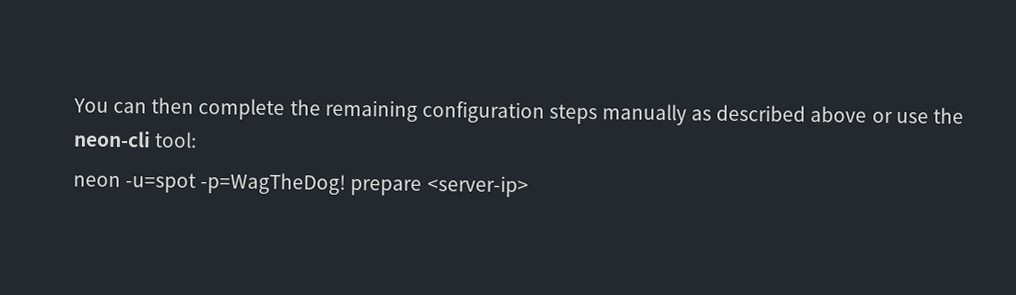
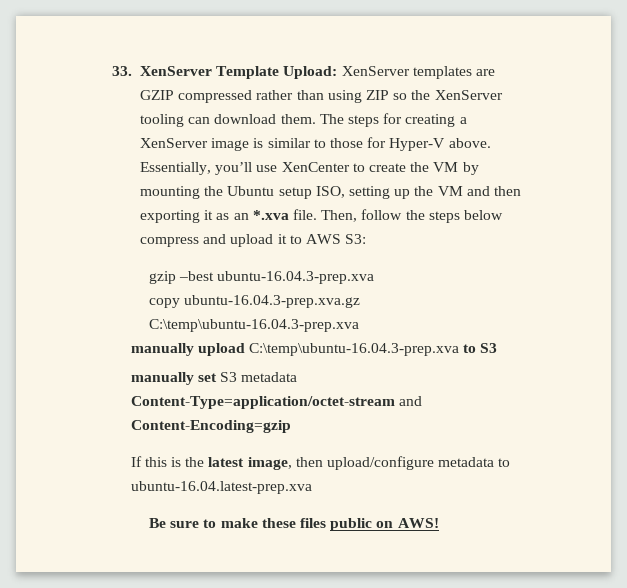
- You can then complete the remaining configuration steps manually as described above or use the
- neon-cli tool:
- neon -u=spot -p=WagTheDog! prepare <server-ip>
+ 33. XenServer Template Upload: XenServer templates are GZIP compressed rather than using ZIP so the XenServer tooling can download them. The steps for creating a XenServer image is similar to those for Hyper-V above. Essentially, you’ll use XenCenter to create the VM by mounting the Ubuntu setup ISO, setting up the VM and then exporting it as an *.xva file. Then, follow the steps below compress and upload it to AWS S3:
+ gzip –best ubuntu-16.04.3-prep.xva
+ copy ubuntu-16.04.3-prep.xva.gz C:\temp\ubuntu-16.04.3-prep.xva
+ manually upload C:\temp\ubuntu-16.04.3-prep.xva to S3
+ manually set S3 metadata Content-Type=application/octet-stream and Content-Encoding=gzip
+ If this is the latest image, then upload/configure metadata to ubuntu-16.04.latest-prep.xva
+ Be sure to make these files public on AWS!

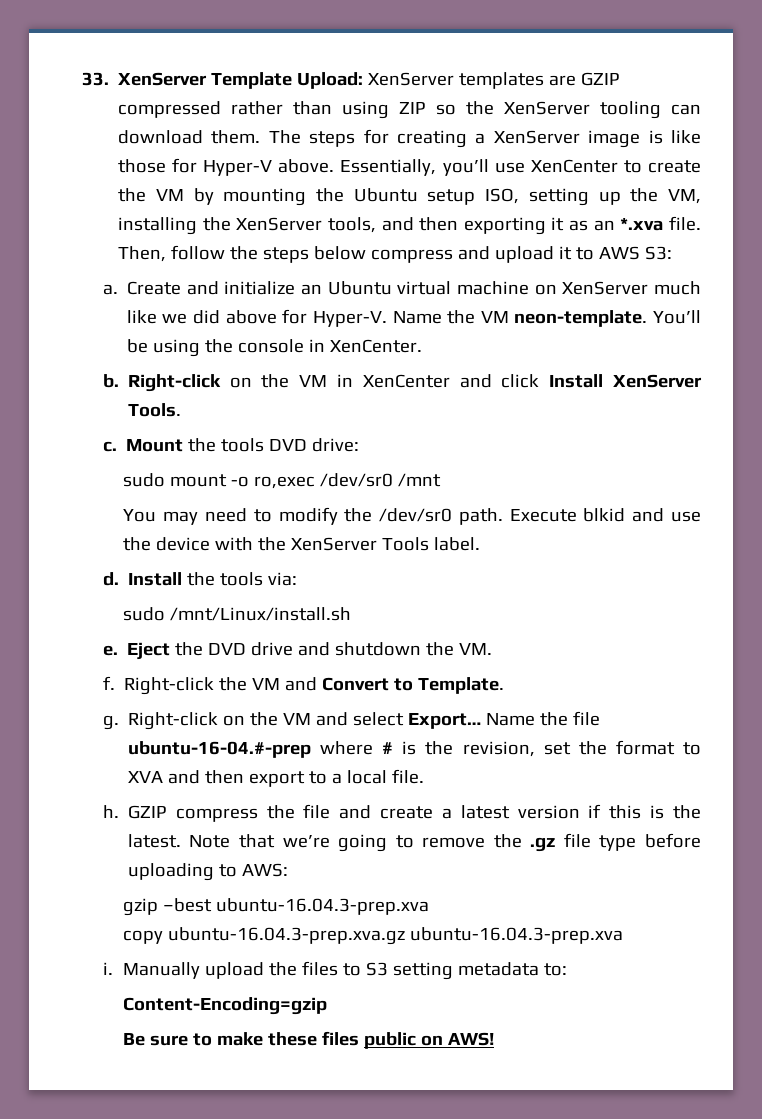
- The steps for creating a XenServer image is similar to those for Hyper-V above.
+ The steps for creating a XenServer image is like those for Hyper-V above.
- Essentially, you’ll use XenCenter to create the VM by mounting the Ubuntu setup ISO, setting up the VM and then exporting it as an *.xva file.
+ Essentially, you’ll use XenCenter to create the VM by mounting the Ubuntu setup ISO, setting up the VM, installing the XenServer tools, and then exporting it as an *.xva file.
+ a. Create and initialize an Ubuntu virtual machine on XenServer much like we did above for Hyper-V. Name the VM neon-template. You’ll be using the console in XenCenter.
+ b. Right-click on the VM in XenCenter and click Install XenServer Tools.
+ c. Mount the tools DVD drive:
+ sudo mount -o ro,exec /dev/sr0 /mnt
+ You may need to modify the /dev/sr0 path. Execute blkid and use the device with the XenServer Tools label.
+ d. Install the tools via:
+ sudo /mnt/Linux/install.sh
+ e. Eject the DVD drive and shutdown the VM.
+ f. Right-click the VM and Convert to Template.
+ g. Right-click on the VM and select Export… Name the file ubuntu-16-04.#-prep where # is the revision, set the format to XVA and then export to a local file.
+ h. GZIP compress the file and create a latest version if this is the latest. Note that we’re going to remove the .gz file type before uploading to AWS:
- copy ubuntu-16.04.3-prep.xva.gz C:\temp\ubuntu-16.04.3-prep.xva
- manually upload C:\temp\ubuntu-16.04.3-prep.xva to S3
- manually set S3 metadata Content-Type=application/octet-stream and Content-Encoding=gzip
- If this is the latest image, then upload/configure metadata to ubuntu-16.04.latest-prep.xva
+ copy ubuntu-16.04.3-prep.xva.gz ubuntu-16.04.3-prep.xva
+ i. Manually upload the files to S3 setting metadata to:
+ Content-Encoding=gzip

